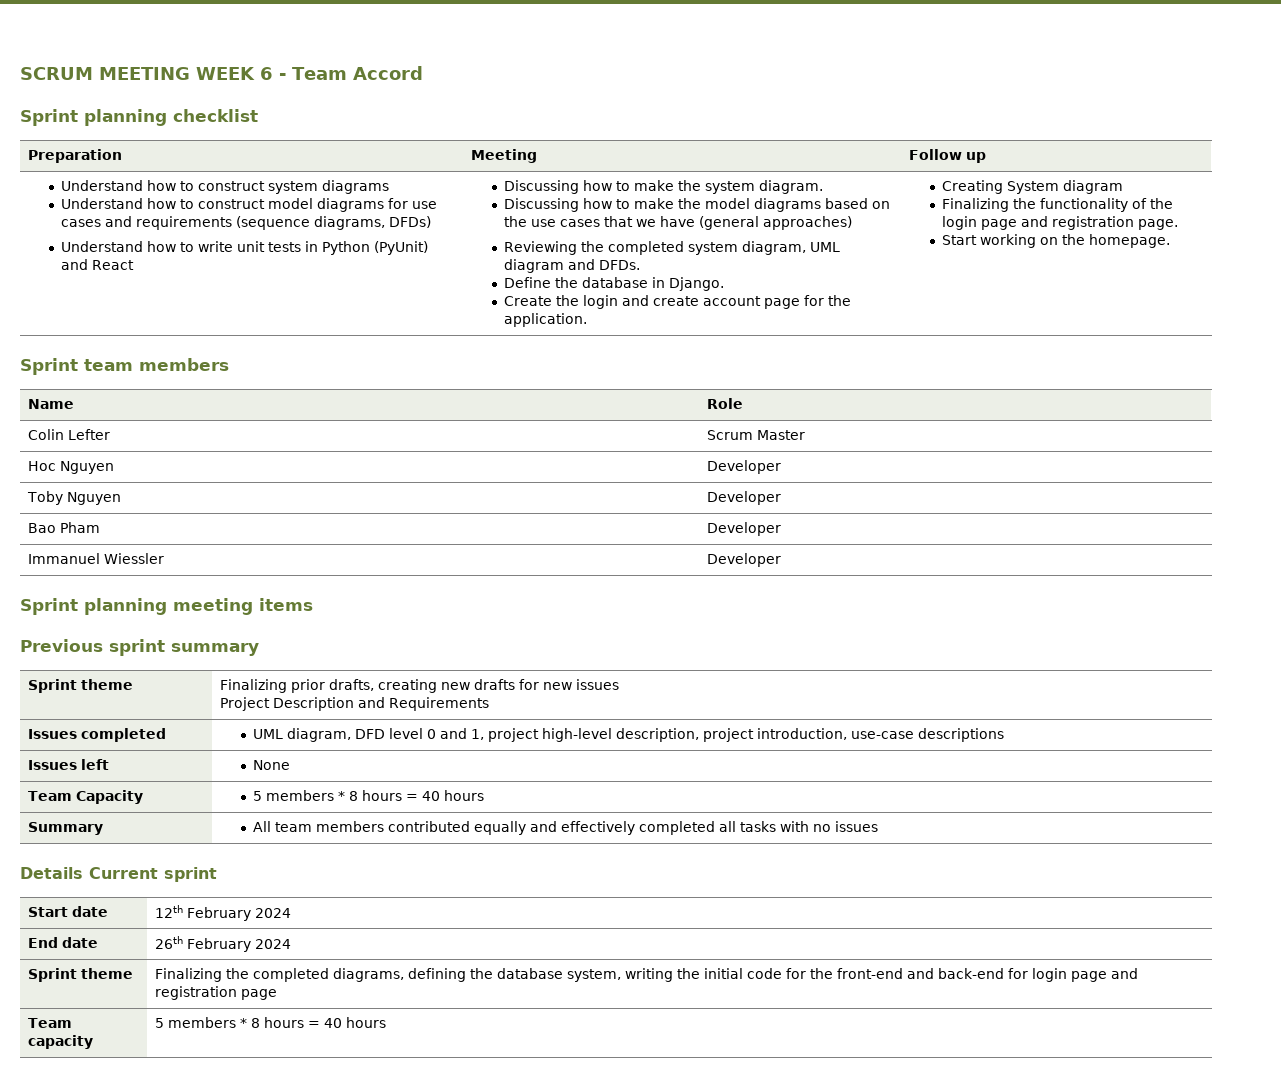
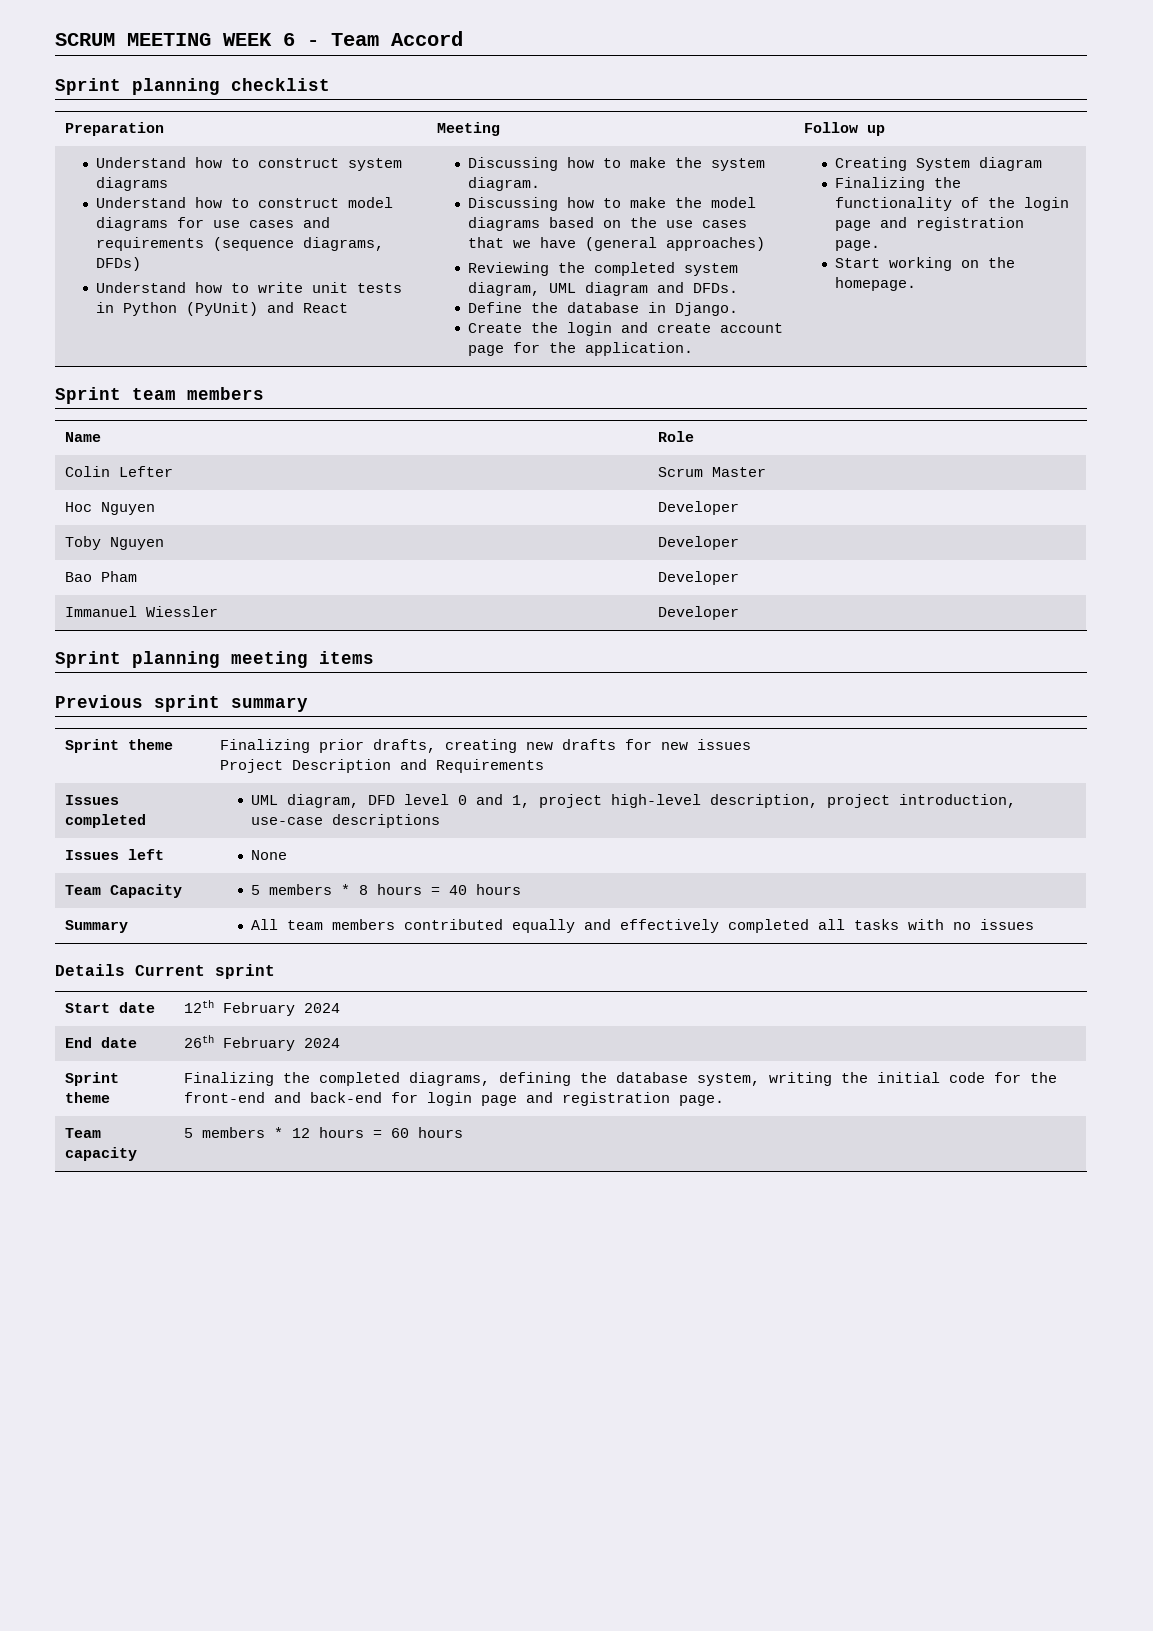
- Sprint theme | Finalizing the completed diagrams, defining the database system, writing the initial code for the front-end and back-end for login page and registration page
+ Sprint theme | Finalizing the completed diagrams, defining the database system, writing the initial code for the front-end and back-end for login page and registration page.
- Team capacity | 5 members * 8 hours = 40 hours
+ Team capacity | 5 members * 12 hours = 60 hours

